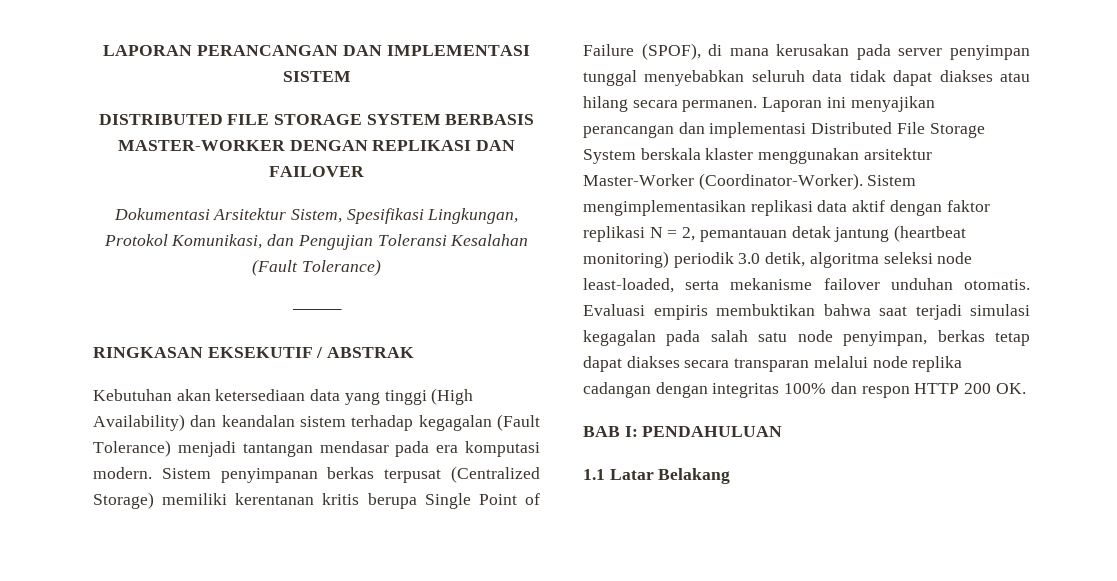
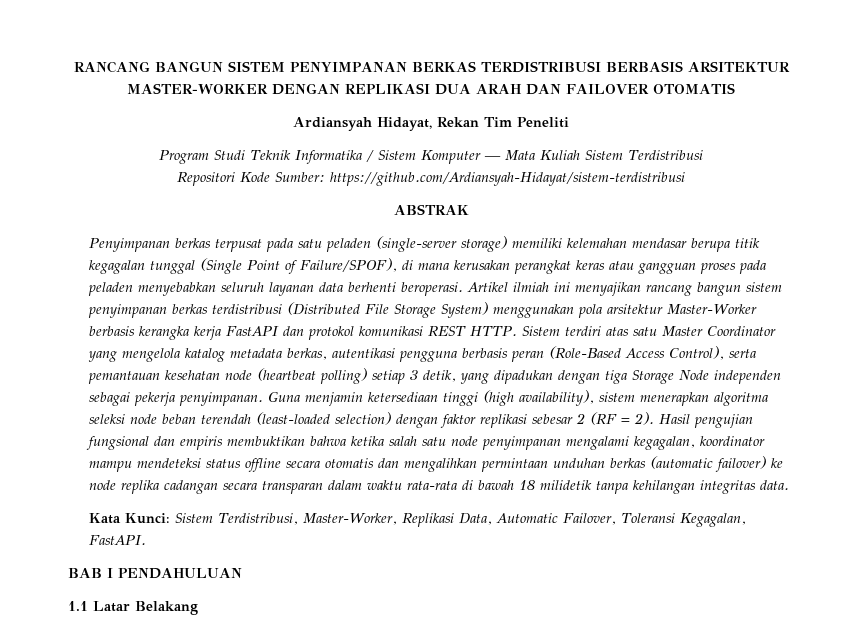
- LAPORAN PERANCANGAN DAN IMPLEMENTASI SISTEM
- DISTRIBUTED FILE STORAGE SYSTEM BERBASIS MASTER-WORKER DENGAN REPLIKASI DAN FAILOVER
- Dokumentasi Arsitektur Sistem, Spesifikasi Lingkungan, Protokol Komunikasi, dan Pengujian Toleransi Kesalahan (Fault Tolerance)
- ────
- RINGKASAN EKSEKUTIF / ABSTRAK
- Kebutuhan akan ketersediaan data yang tinggi (High Availability) dan keandalan sistem terhadap kegagalan (Fault Tolerance) menjadi tantangan mendasar pada era komputasi modern. Sistem penyimpanan berkas terpusat (Centralized Storage) memiliki kerentanan kritis berupa Single Point of Failure (SPOF), di mana kerusakan pada server penyimpan tunggal menyebabkan seluruh data tidak dapat diakses atau hilang secara permanen. Laporan ini menyajikan perancangan dan implementasi Distributed File Storage System berskala klaster menggunakan arsitektur Master-Worker (Coordinator-Worker). Sistem mengimplementasikan replikasi data aktif dengan faktor replikasi N = 2, pemantauan detak jantung (heartbeat monitoring) periodik 3.0 detik, algoritma seleksi node least-loaded, serta mekanisme failover unduhan otomatis. Evaluasi empiris membuktikan bahwa saat terjadi simulasi kegagalan pada salah satu node penyimpan, berkas tetap dapat diakses secara transparan melalui node replika cadangan dengan integritas 100% dan respon HTTP 200 OK.
+ RANCANG BANGUN SISTEM PENYIMPANAN BERKAS TERDISTRIBUSI BERBASIS ARSITEKTUR MASTER-WORKER DENGAN REPLIKASI DUA ARAH DAN FAILOVER OTOMATIS
+ Ardiansyah Hidayat, Rekan Tim Peneliti
+ Program Studi Teknik Informatika / Sistem Komputer — Mata Kuliah Sistem Terdistribusi
+ Repositori Kode Sumber: https://github.com/Ardiansyah-Hidayat/sistem-terdistribusi
+ ABSTRAK
+ Penyimpanan berkas terpusat pada satu peladen (single-server storage) memiliki kelemahan mendasar berupa titik kegagalan tunggal (Single Point of Failure/SPOF), di mana kerusakan perangkat keras atau gangguan proses pada peladen menyebabkan seluruh layanan data berhenti beroperasi. Artikel ilmiah ini menyajikan rancang bangun sistem penyimpanan berkas terdistribusi (Distributed File Storage System) menggunakan pola arsitektur Master-Worker berbasis kerangka kerja FastAPI dan protokol komunikasi REST HTTP. Sistem terdiri atas satu Master Coordinator yang mengelola katalog metadata berkas, autentikasi pengguna berbasis peran (Role-Based Access Control), serta pemantauan kesehatan node (heartbeat polling) setiap 3 detik, yang dipadukan dengan tiga Storage Node independen sebagai pekerja penyimpanan. Guna menjamin ketersediaan tinggi (high availability), sistem menerapkan algoritma seleksi node beban terendah (least-loaded selection) dengan faktor replikasi sebesar 2 (RF = 2). Hasil pengujian fungsional dan empiris membuktikan bahwa ketika salah satu node penyimpanan mengalami kegagalan, koordinator mampu mendeteksi status offline secara otomatis dan mengalihkan permintaan unduhan berkas (automatic failover) ke node replika cadangan secara transparan dalam waktu rata-rata di bawah 18 milidetik tanpa kehilangan integritas data.
+ Kata Kunci: Sistem Terdistribusi, Master-Worker, Replikasi Data, Automatic Failover, Toleransi Kegagalan, FastAPI.
- BAB I: PENDAHULUAN
+ BAB I PENDAHULUAN

